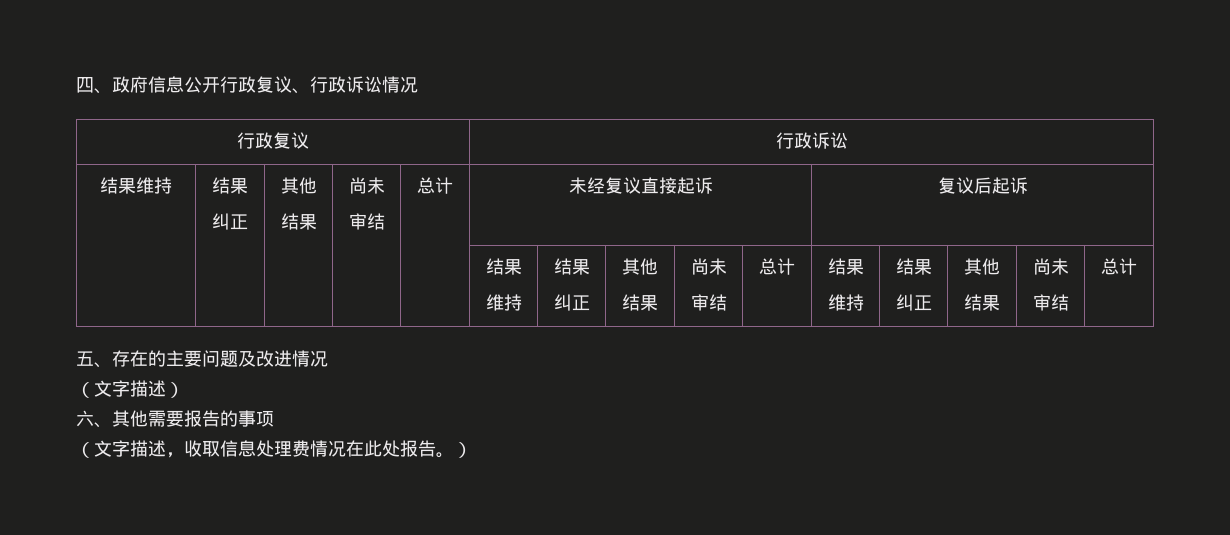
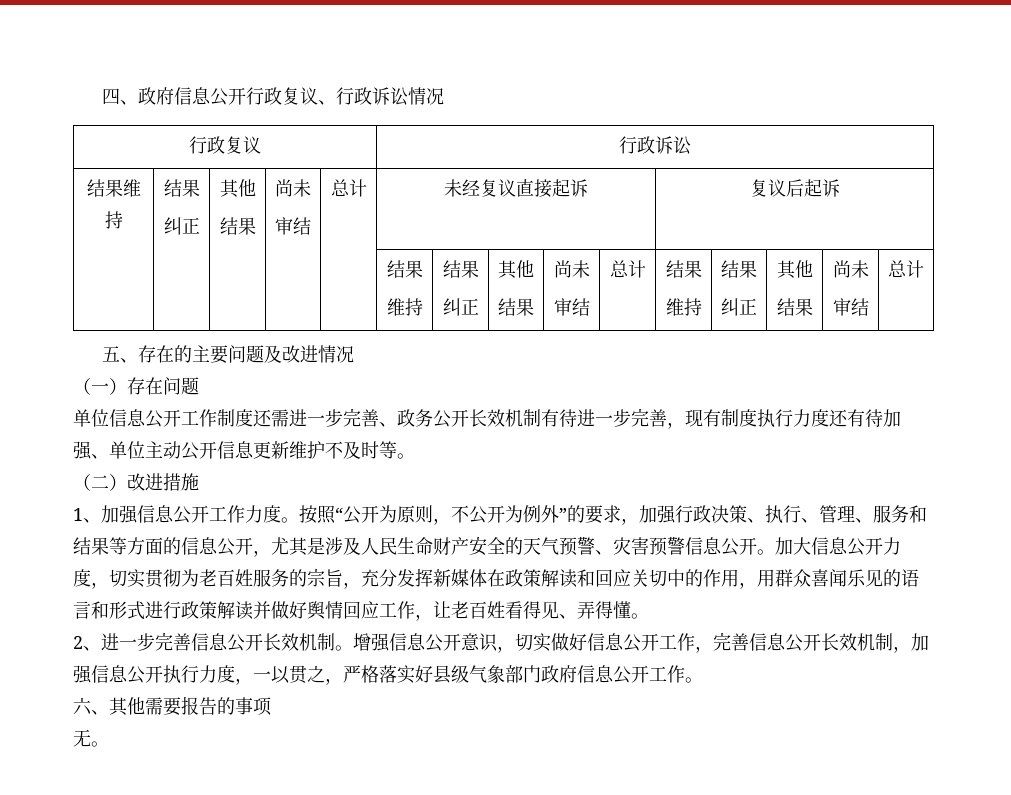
- （文字描述）
+ （一）存在问题
+ 单位信息公开工作制度还需进一步完善、政务公开长效机制有待进一步完善，现有制度执行力度还有待加强、单位主动公开信息更新维护不及时等。
+ （二）改进措施
+ 1、加强信息公开工作力度。按照“公开为原则，不公开为例外”的要求，加强行政决策、执行、管理、服务和结果等方面的信息公开，尤其是涉及人民生命财产安全的天气预警、灾害预警信息公开。加大信息公开力度，切实贯彻为老百姓服务的宗旨，充分发挥新媒体在政策解读和回应关切中的作用，用群众喜闻乐见的语言和形式进行政策解读并做好舆情回应工作，让老百姓看得见、弄得懂。
+ 2、进一步完善信息公开长效机制。增强信息公开意识，切实做好信息公开工作，完善信息公开长效机制，加强信息公开执行力度，一以贯之，严格落实好县级气象部门政府信息公开工作。
- （文字描述，收取信息处理费情况在此处报告。）
+ 无。

